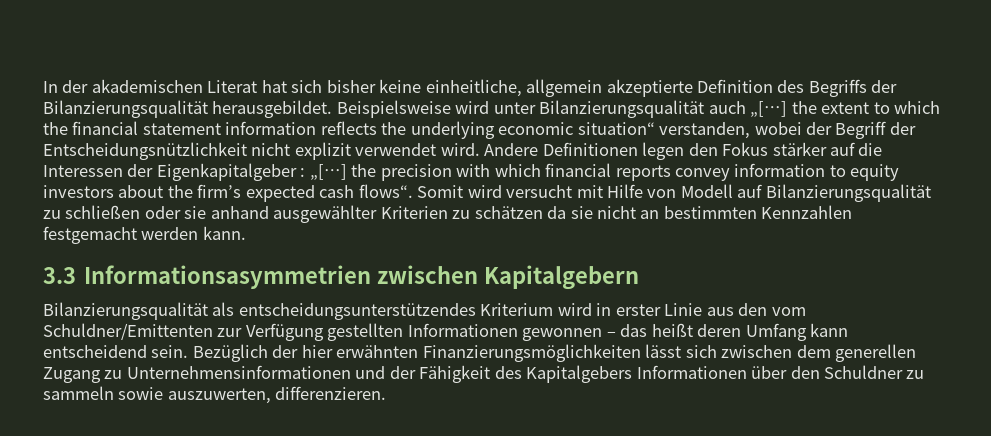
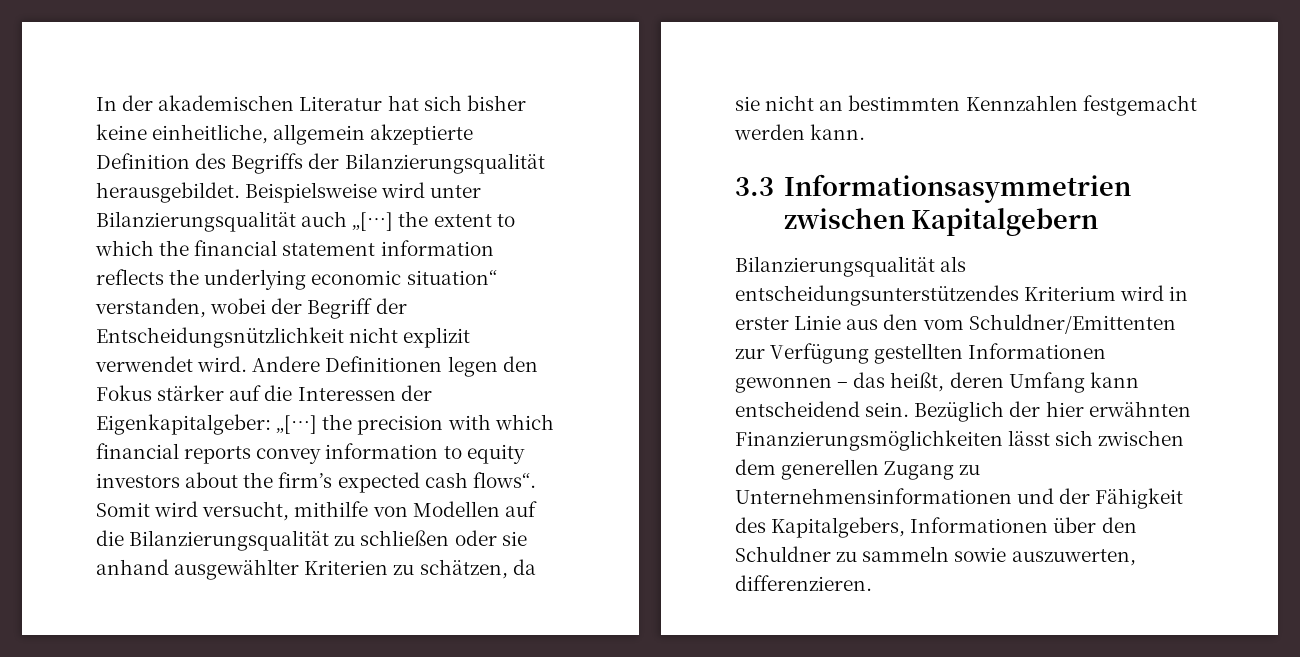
- In der akademischen Literat hat sich bisher keine einheitliche, allgemein akzeptierte Definition des Begriffs der Bilanzierungsqualität herausgebildet.
+ In der akademischen Literatur hat sich bisher keine einheitliche, allgemein akzeptierte Definition des Begriffs der Bilanzierungsqualität herausgebildet.
- Andere Definitionen legen den Fokus stärker auf die Interessen der Eigenkapitalgeber : „[…] the precision with which financial reports convey information to equity investors about the firm’s expected cash flows“.
+ Andere Definitionen legen den Fokus stärker auf die Interessen der Eigenkapitalgeber: „[…] the precision with which financial reports convey information to equity investors about the firm’s expected cash flows“.
- Somit wird versucht mit Hilfe von Modell auf Bilanzierungsqualität zu schließen oder sie anhand ausgewählter Kriterien zu schätzen da sie nicht an bestimmten Kennzahlen festgemacht werden kann.
+ Somit wird versucht, mithilfe von Modellen auf die Bilanzierungsqualität zu schließen oder sie anhand ausgewählter Kriterien zu schätzen, da sie nicht an bestimmten Kennzahlen festgemacht werden kann.
- Bilanzierungsqualität als entscheidungsunterstützendes Kriterium wird in erster Linie aus den vom Schuldner/Emittenten zur Verfügung gestellten Informationen gewonnen – das heißt deren Umfang kann entscheidend sein.
+ Bilanzierungsqualität als entscheidungsunterstützendes Kriterium wird in erster Linie aus den vom Schuldner/Emittenten zur Verfügung gestellten Informationen gewonnen – das heißt, deren Umfang kann entscheidend sein.
- Bezüglich der hier erwähnten Finanzierungsmöglichkeiten lässt sich zwischen dem generellen Zugang zu Unternehmensinformationen und der Fähigkeit des Kapitalgebers Informationen über den Schuldner zu sammeln sowie auszuwerten, differenzieren.
+ Bezüglich der hier erwähnten Finanzierungsmöglichkeiten lässt sich zwischen dem generellen Zugang zu Unternehmensinformationen und der Fähigkeit des Kapitalgebers, Informationen über den Schuldner zu sammeln sowie auszuwerten, differenzieren.

